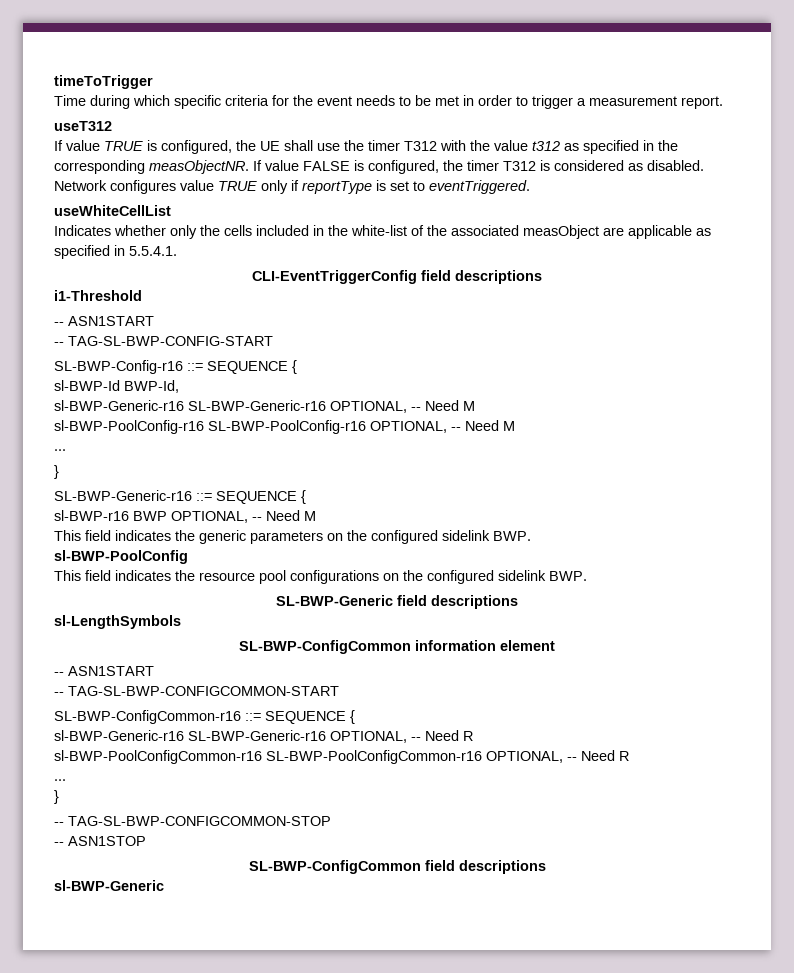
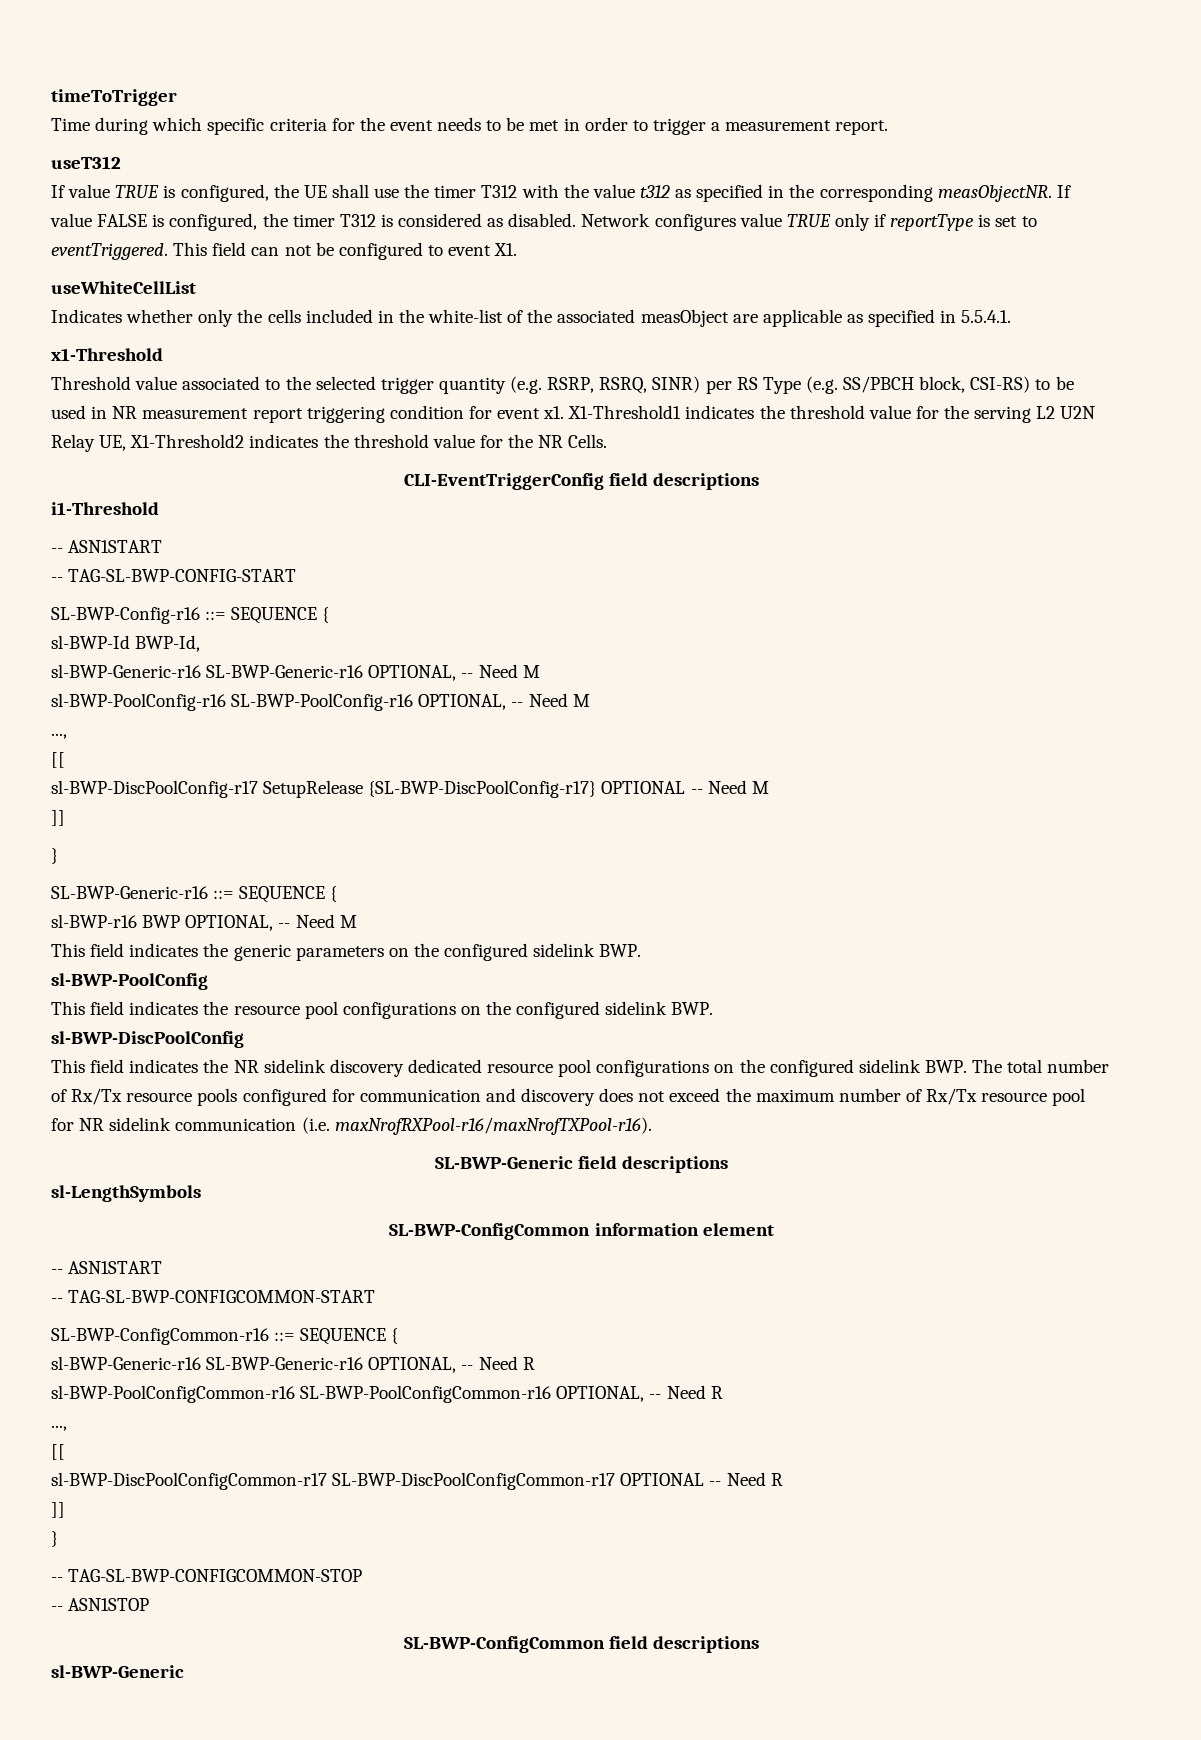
+ This field can not be configured to event X1.
+ x1-Threshold
+ Threshold value associated to the selected trigger quantity (e.g. RSRP, RSRQ, SINR) per RS Type (e.g. SS/PBCH block, CSI-RS) to be used in NR measurement report triggering condition for event x1. X1-Threshold1 indicates the threshold value for the serving L2 U2N Relay UE, X1-Threshold2 indicates the threshold value for the NR Cells.
  sl-BWP-PoolConfig-r16 SL-BWP-PoolConfig-r16 OPTIONAL, -- Need M
- ...
+ ...,
+ [[
+ sl-BWP-DiscPoolConfig-r17 SetupRelease {SL-BWP-DiscPoolConfig-r17} OPTIONAL -- Need M
+ ]]
+ sl-BWP-DiscPoolConfig
+ This field indicates the NR sidelink discovery dedicated resource pool configurations on the configured sidelink BWP. The total number of Rx/Tx resource pools configured for communication and discovery does not exceed the maximum number of Rx/Tx resource pool for NR sidelink communication (i.e. maxNrofRXPool-r16/maxNrofTXPool-r16).
  sl-BWP-PoolConfigCommon-r16 SL-BWP-PoolConfigCommon-r16 OPTIONAL, -- Need R
- ...
+ ...,
+ [[
+ sl-BWP-DiscPoolConfigCommon-r17 SL-BWP-DiscPoolConfigCommon-r17 OPTIONAL -- Need R
+ ]]

